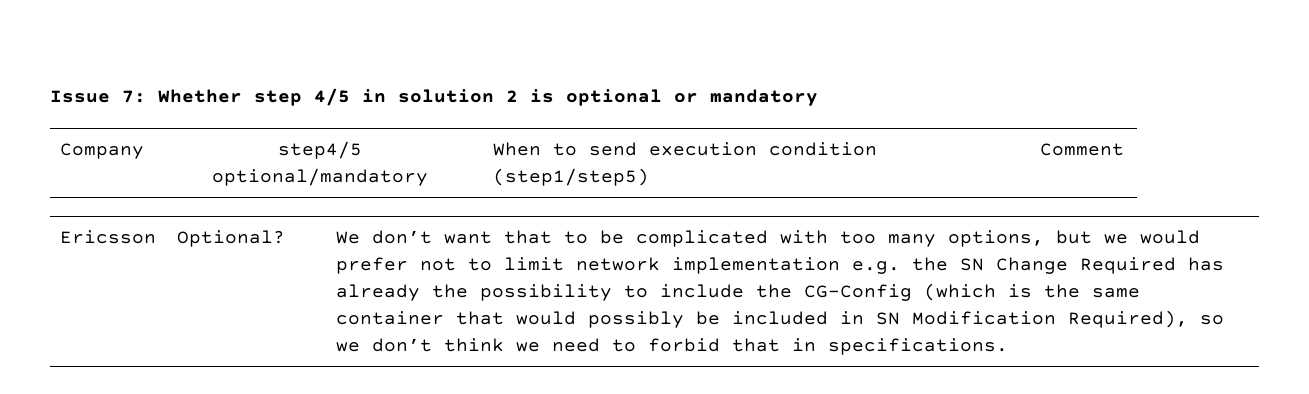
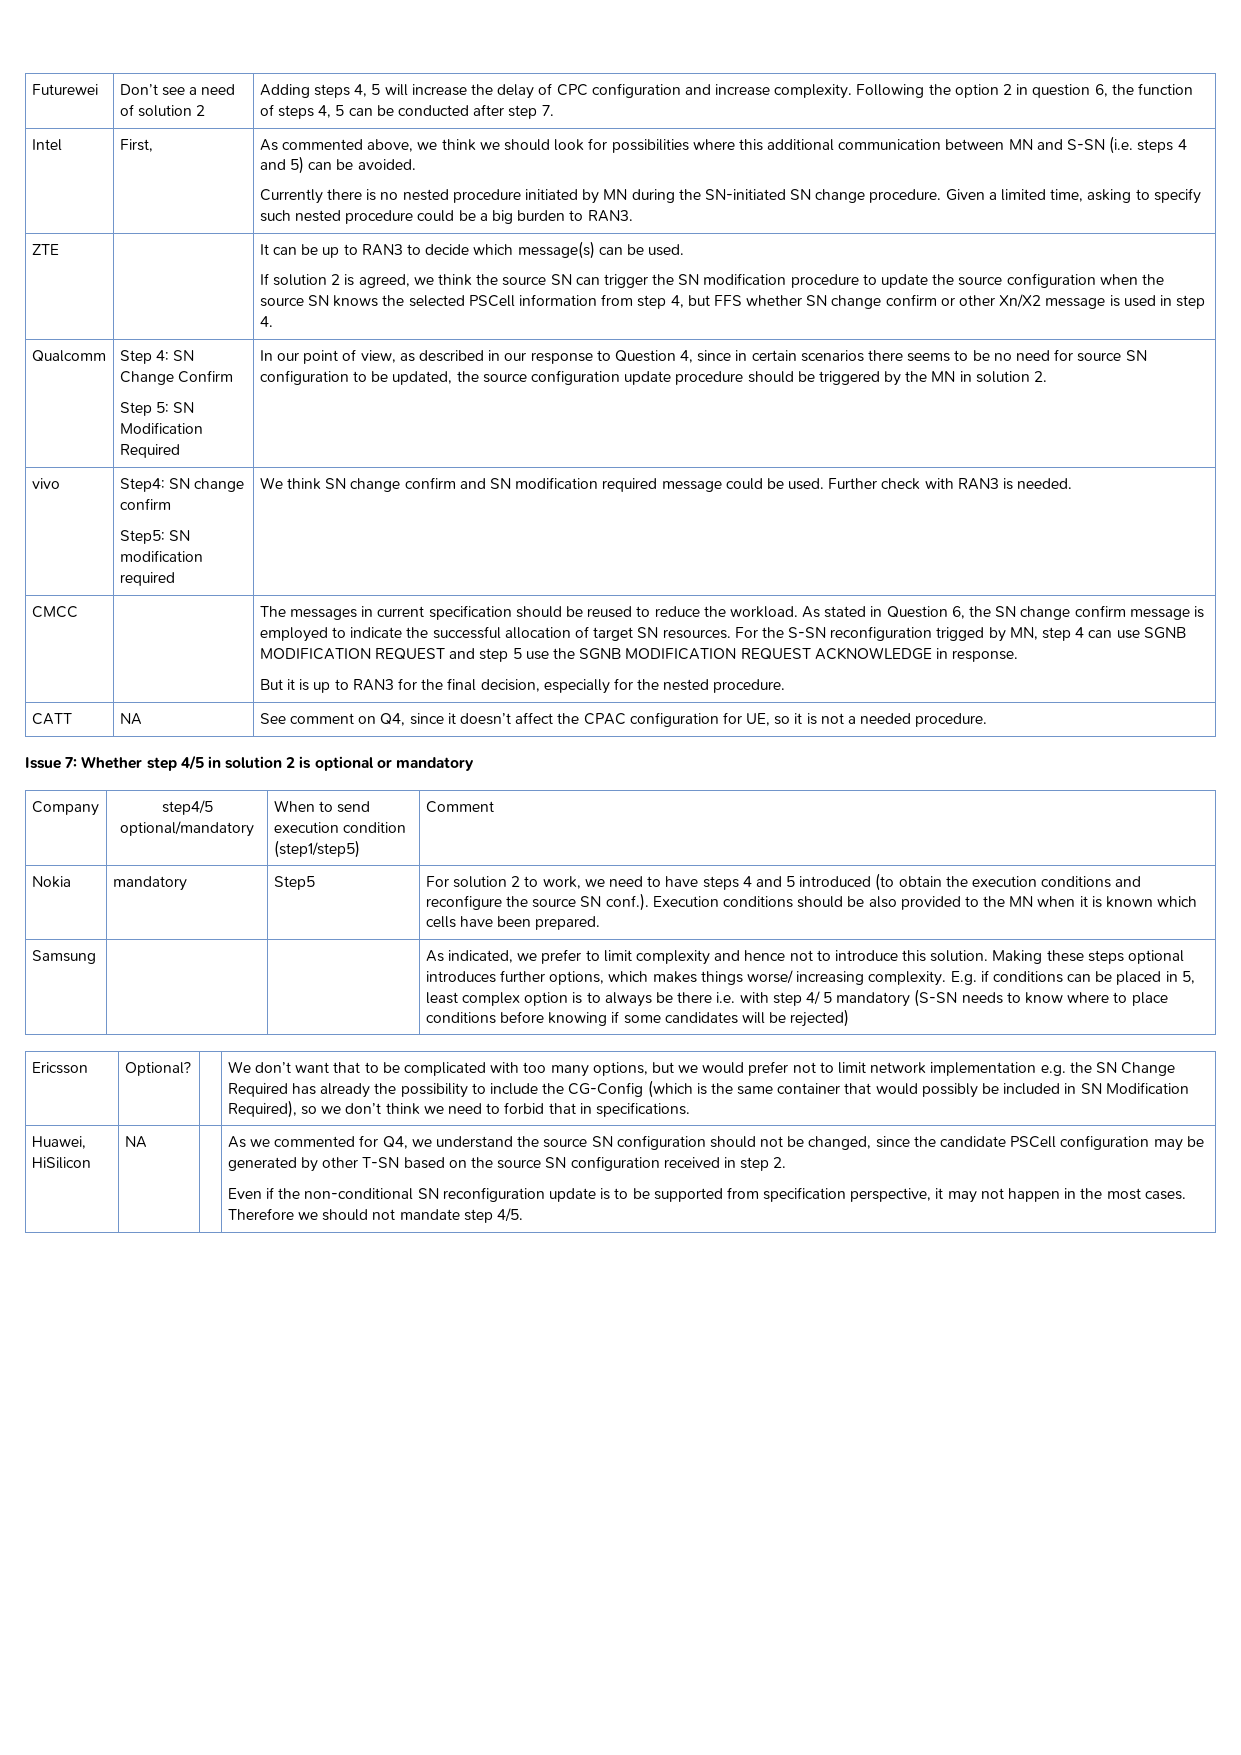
+ Futurewei | Don’t see a need of solution 2 | Adding steps 4, 5 will increase the delay of CPC configuration and increase complexity. Following the option 2 in question 6, the function of steps 4, 5 can be conducted after step 7.
+ Intel | First, | As commented above, we think we should look for possibilities where this additional communication between MN and S-SN (i.e. steps 4 and 5) can be avoided.
+ Currently there is no nested procedure initiated by MN during the SN-initiated SN change procedure. Given a limited time, asking to specify such nested procedure could be a big burden to RAN3.
+ ZTE | | It can be up to RAN3 to decide which message(s) can be used.
+ If solution 2 is agreed, we think the source SN can trigger the SN modification procedure to update the source configuration when the source SN knows the selected PSCell information from step 4, but FFS whether SN change confirm or other Xn/X2 message is used in step 4.
+ Qualcomm | Step 4: SN Change Confirm
+ Step 5: SN Modification Required | In our point of view, as described in our response to Question 4, since in certain scenarios there seems to be no need for source SN configuration to be updated, the source configuration update procedure should be triggered by the MN in solution 2.
+ vivo | Step4: SN change confirm
+ Step5: SN modification required | We think SN change confirm and SN modification required message could be used. Further check with RAN3 is needed.
+ CMCC | | The messages in current specification should be reused to reduce the workload. As stated in Question 6, the SN change confirm message is employed to indicate the successful allocation of target SN resources. For the S-SN reconfiguration trigged by MN, step 4 can use SGNB MODIFICATION REQUEST and step 5 use the SGNB MODIFICATION REQUEST ACKNOWLEDGE in response.
+ But it is up to RAN3 for the final decision, especially for the nested procedure.
+ CATT | NA | See comment on Q4, since it doesn’t affect the CPAC configuration for UE, so it is not a needed procedure.
+ Nokia | mandatory | Step5 | For solution 2 to work, we need to have steps 4 and 5 introduced (to obtain the execution conditions and reconfigure the source SN conf.). Execution conditions should be also provided to the MN when it is known which cells have been prepared.
+ Samsung | | | As indicated, we prefer to limit complexity and hence not to introduce this solution. Making these steps optional introduces further options, which makes things worse/ increasing complexity. E.g. if conditions can be placed in 5, least complex option is to always be there i.e. with step 4/ 5 mandatory (S-SN needs to know where to place conditions before knowing if some candidates will be rejected)
+ Huawei, HiSilicon | NA | | As we commented for Q4, we understand the source SN configuration should not be changed, since the candidate PSCell configuration may be generated by other T-SN based on the source SN configuration received in step 2.
+ Even if the non-conditional SN reconfiguration update is to be supported from specification perspective, it may not happen in the most cases. Therefore we should not mandate step 4/5.

